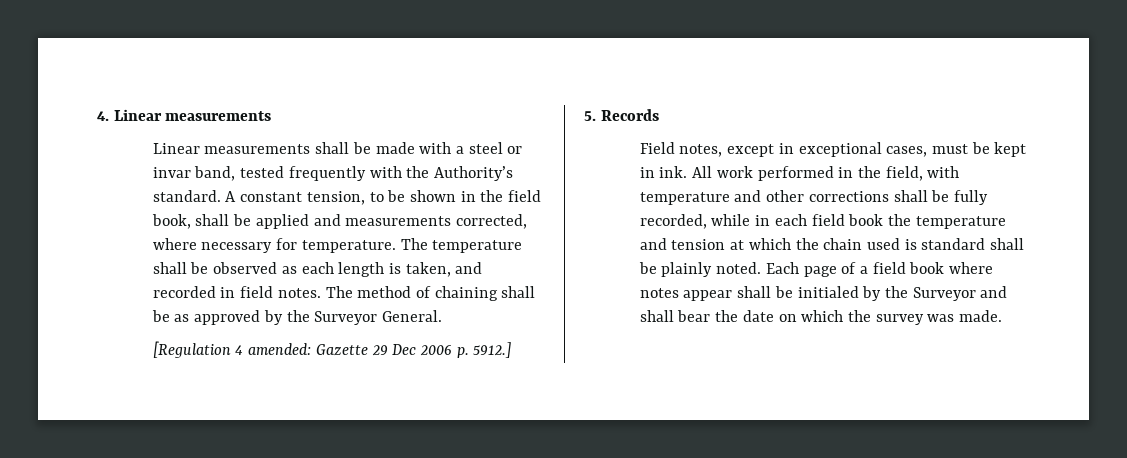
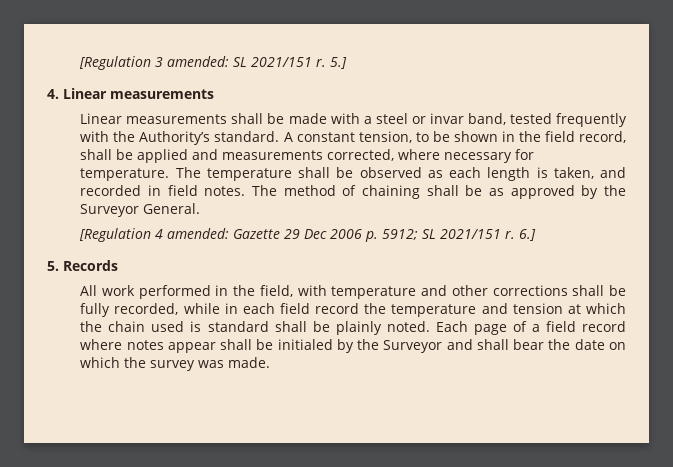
+ [Regulation 3 amended: SL 2021/151 r. 5.]
- A constant tension, to be shown in the field book, shall be applied and measurements corrected, where necessary for temperature.
+ A constant tension, to be shown in the field record, shall be applied and measurements corrected, where necessary for temperature.
- [Regulation 4 amended: Gazette 29 Dec 2006 p. 5912.]
+ [Regulation 4 amended: Gazette 29 Dec 2006 p. 5912; SL 2021/151 r. 6.]
  5. Records
- Field notes, except in exceptional cases, must be kept in ink. All work performed in the field, with temperature and other corrections shall be fully recorded, while in each field book the temperature and tension at which the chain used is standard shall be plainly noted.
+ All work performed in the field, with temperature and other corrections shall be fully recorded, while in each field record the temperature and tension at which the chain used is standard shall be plainly noted.
- Each page of a field book where notes appear shall be initialed by the Surveyor and shall bear the date on which the survey was made.
+ Each page of a field record where notes appear shall be initialed by the Surveyor and shall bear the date on which the survey was made.

